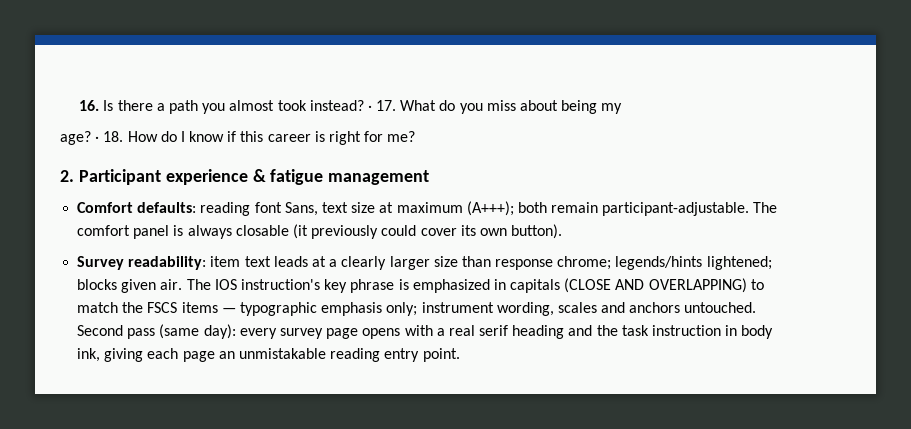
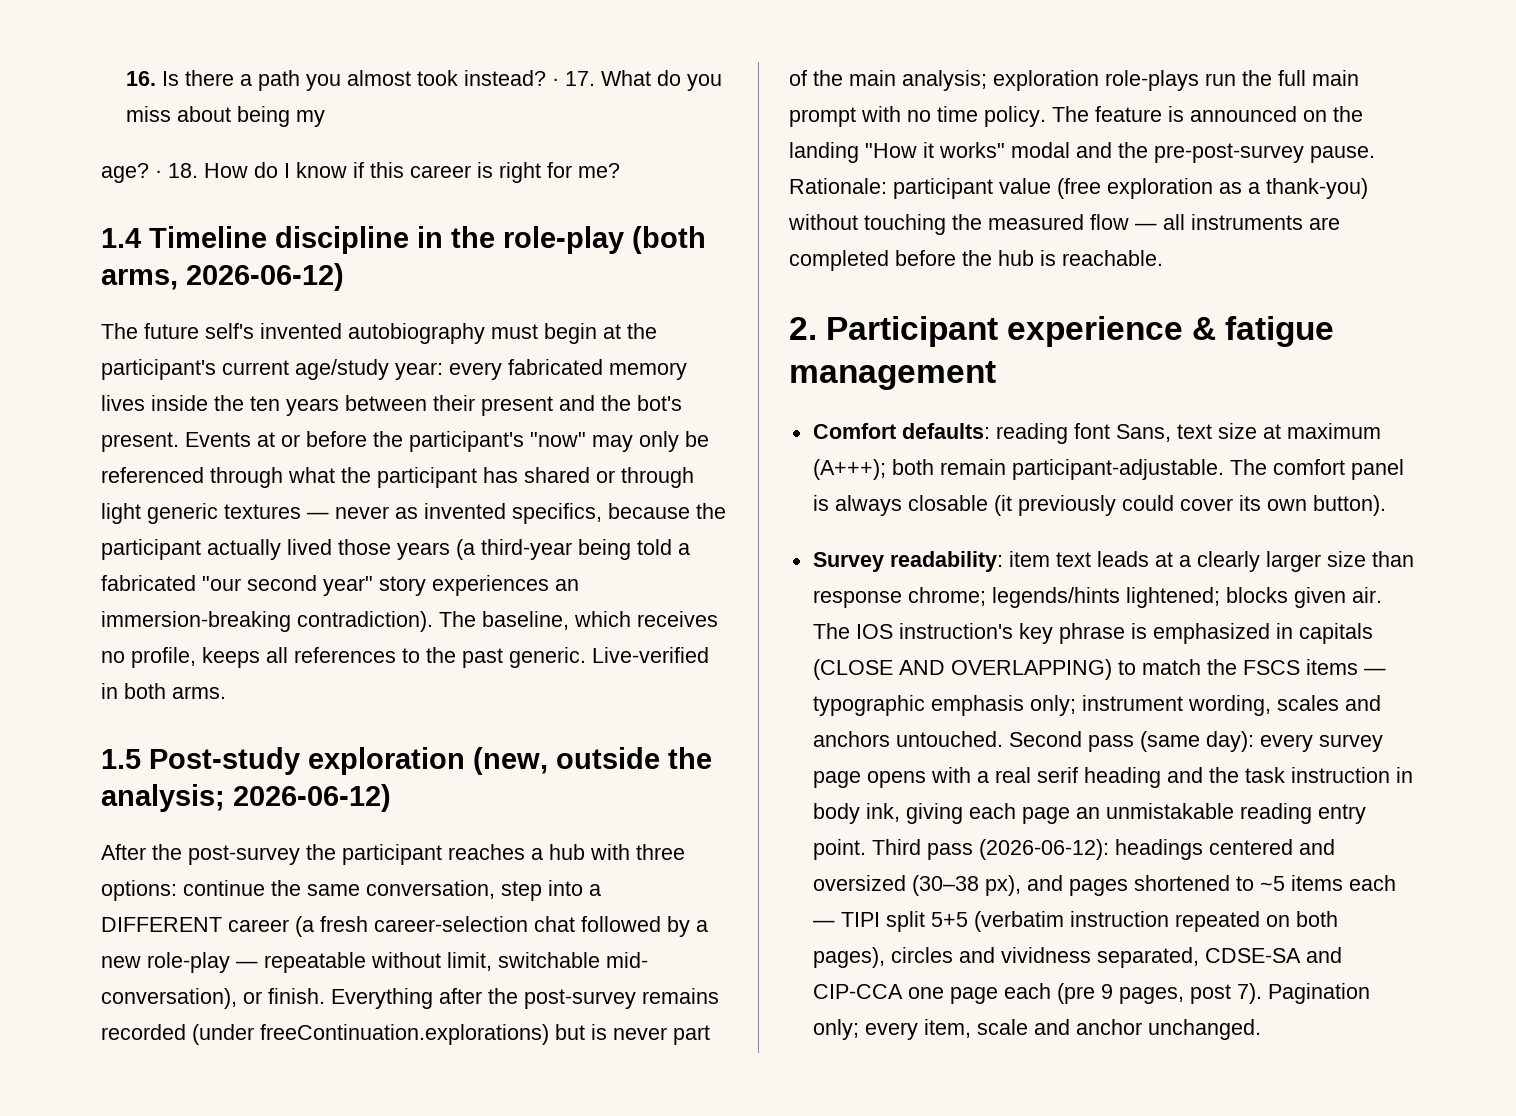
+ 1.4 Timeline discipline in the role-play (both arms, 2026-06-12)
+ The future self's invented autobiography must begin at the participant's current age/study year: every fabricated memory lives inside the ten years between their present and the bot's present. Events at or before the participant's "now" may only be referenced through what the participant has shared or through light generic textures — never as invented specifics, because the participant actually lived those years (a third-year being told a fabricated "our second year" story experiences an immersion-breaking contradiction). The baseline, which receives no profile, keeps all references to the past generic. Live-verified in both arms.
+ 1.5 Post-study exploration (new, outside the analysis; 2026-06-12)
+ After the post-survey the participant reaches a hub with three options: continue the same conversation, step into a DIFFERENT career (a fresh career-selection chat followed by a new role-play — repeatable without limit, switchable mid- conversation), or finish. Everything after the post-survey remains recorded (under freeContinuation.explorations) but is never part of the main analysis; exploration role-plays run the full main prompt with no time policy. The feature is announced on the landing "How it works" modal and the pre-post-survey pause. Rationale: participant value (free exploration as a thank-you) without touching the measured flow — all instruments are completed before the hub is reachable.
+ Third pass (2026-06-12): headings centered and oversized (30–38 px), and pages shortened to ~5 items each — TIPI split 5+5 (verbatim instruction repeated on both pages), circles and vividness separated, CDSE-SA and CIP-CCA one page each (pre 9 pages, post 7). Pagination only; every item, scale and anchor unchanged.

